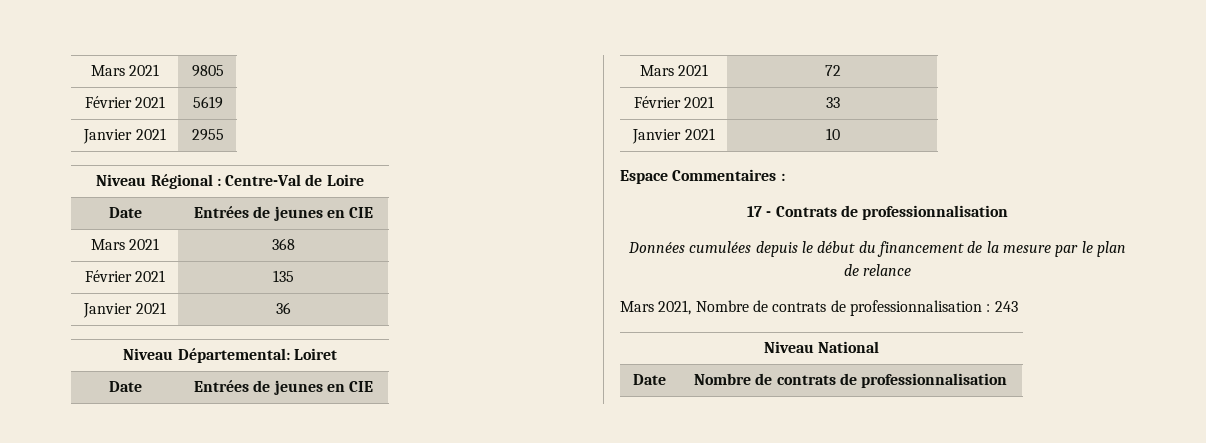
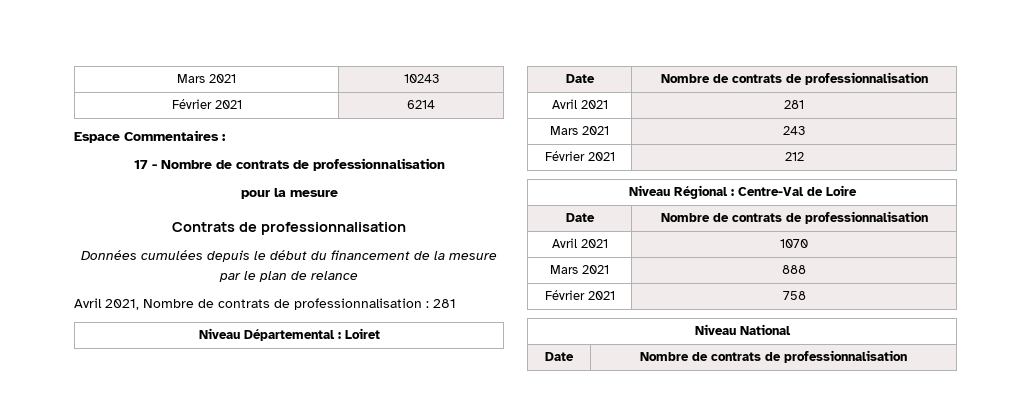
- Mars 2021 | 9805
- Février 2021 | 5619
- Janvier 2021 | 2955
- Niveau Régional : Centre-Val de Loire
- Date | Entrées de jeunes en CIE
- Mars 2021 | 368
- Février 2021 | 135
- Janvier 2021 | 36
- Niveau Départemental: Loiret
- Date | Entrées de jeunes en CIE
- Mars 2021 | 72
- Février 2021 | 33
- Janvier 2021 | 10
+ Mars 2021 | 10243
+ Février 2021 | 6214
- 17 - Contrats de professionnalisation
+ 17 - Nombre de contrats de professionnalisation
+ pour la mesure
+ Contrats de professionnalisation
- Mars 2021, Nombre de contrats de professionnalisation : 243
+ Avril 2021, Nombre de contrats de professionnalisation : 281
+ Niveau Départemental : Loiret
+ Date | Nombre de contrats de professionnalisation
+ Avril 2021 | 281
+ Mars 2021 | 243
+ Février 2021 | 212
+ Niveau Régional : Centre-Val de Loire
+ Date | Nombre de contrats de professionnalisation
+ Avril 2021 | 1070
+ Mars 2021 | 888
+ Février 2021 | 758

